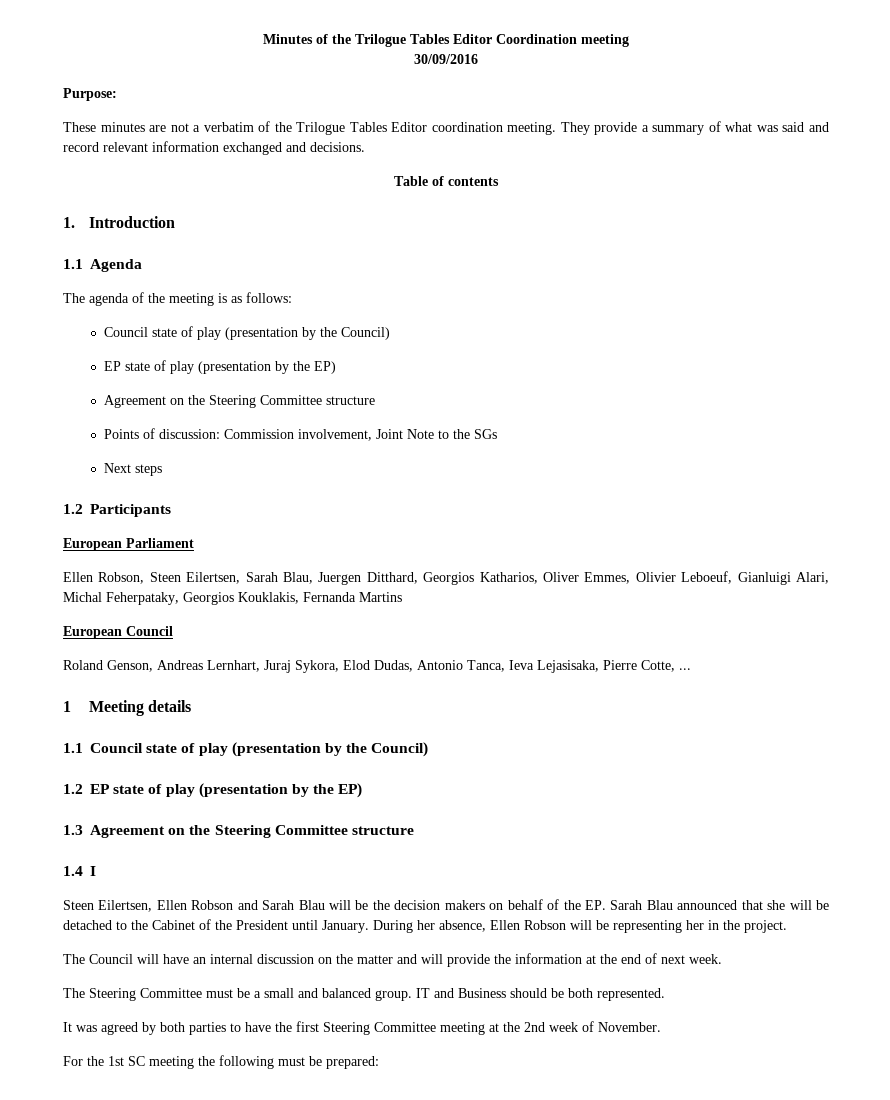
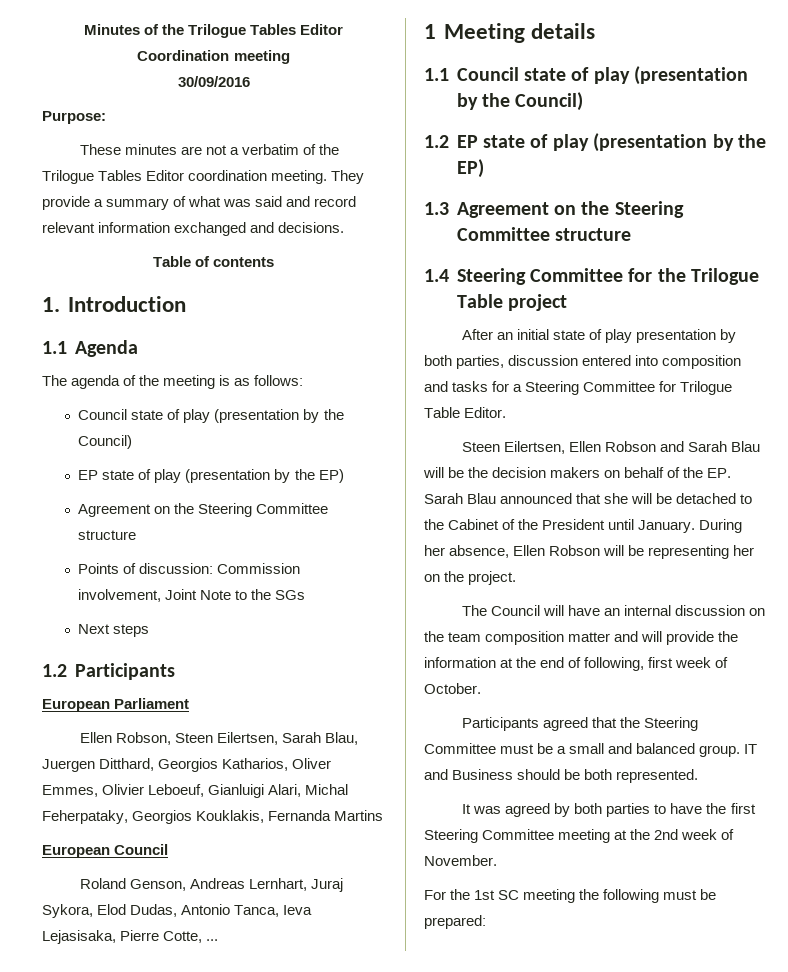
- 1.4 I
+ 1.4 Steering Committee for the Trilogue Table project
+ After an initial state of play presentation by both parties, discussion entered into composition and tasks for a Steering Committee for Trilogue Table Editor.
- During her absence, Ellen Robson will be representing her in the project.
+ During her absence, Ellen Robson will be representing her on the project.
- The Council will have an internal discussion on the matter and will provide the information at the end of next week.
- The Steering Committee must be a small and balanced group.
+ The Council will have an internal discussion on the team composition matter and will provide the information at the end of following, first week of October.
+ Participants agreed that the Steering Committee must be a small and balanced group.

